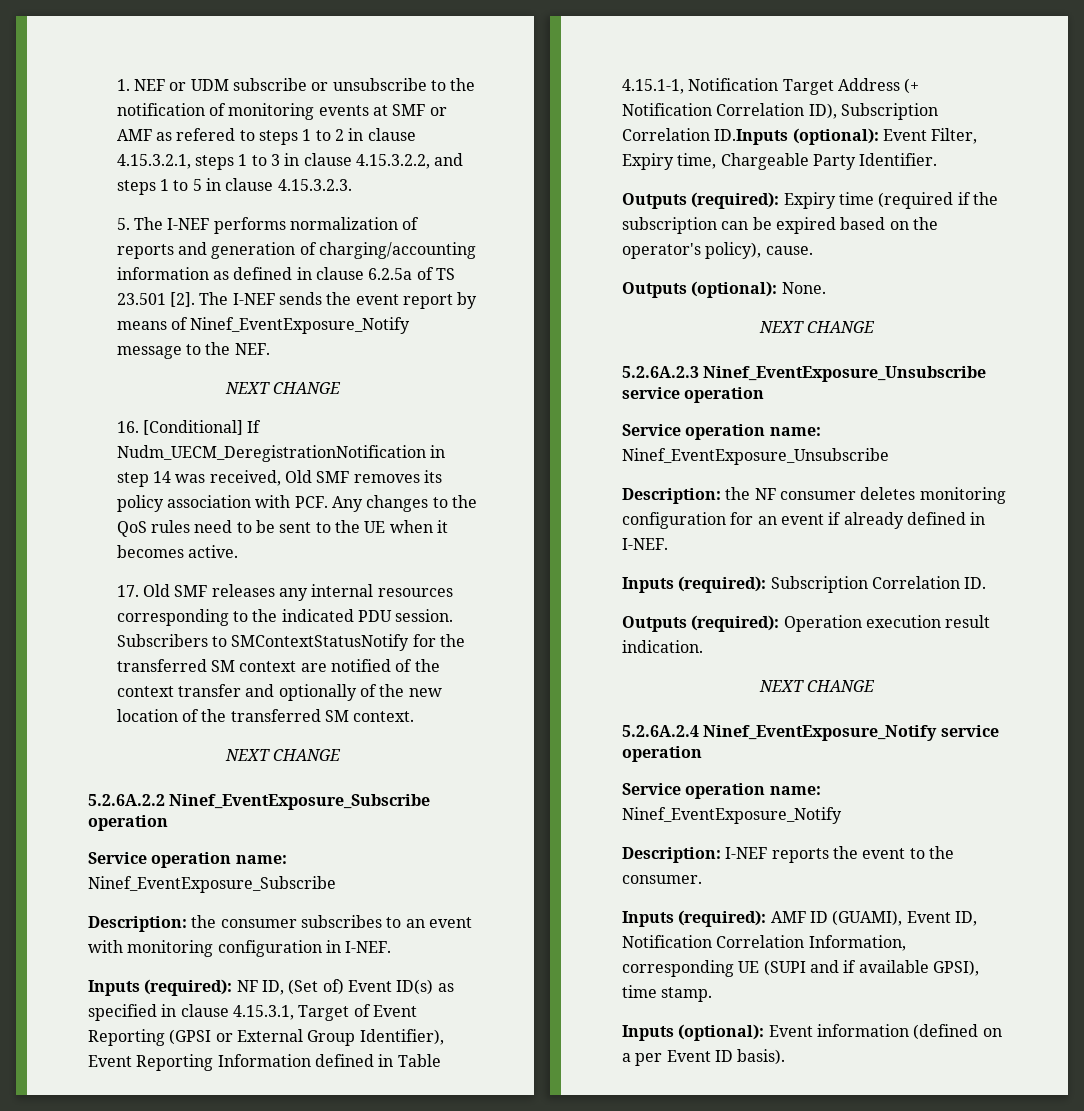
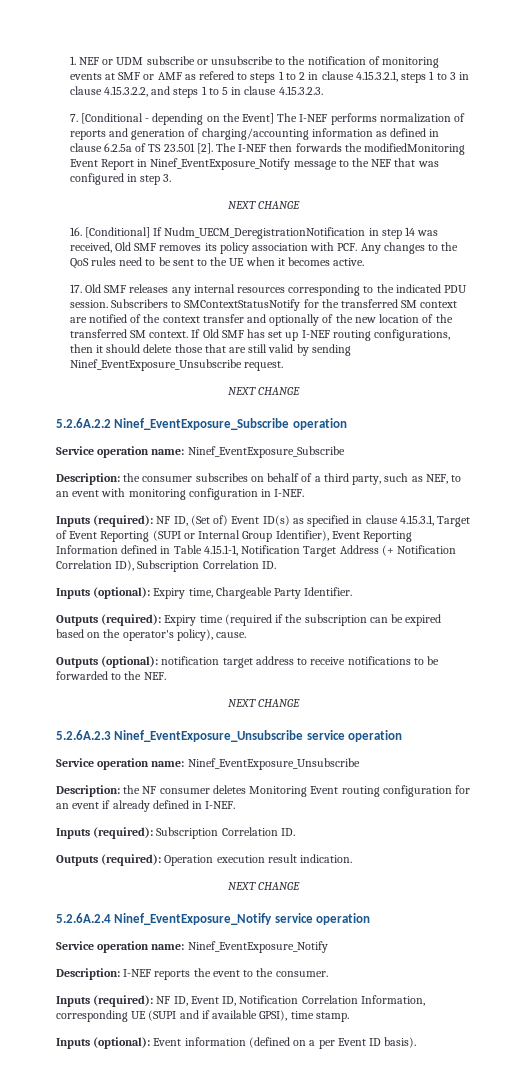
- 5. The I-NEF performs normalization of reports and generation of charging/accounting information as defined in clause 6.2.5a of TS 23.501 [2].
+ 7. [Conditional - depending on the Event] The I-NEF performs normalization of reports and generation of charging/accounting information as defined in clause 6.2.5a of TS 23.501 [2].
- The I-NEF sends the event report by means of Ninef_EventExposure_Notify message to the NEF.
+ The I-NEF then forwards the modifiedMonitoring Event Report in Ninef_EventExposure_Notify message to the NEF that was configured in step 3.
+ If Old SMF has set up I-NEF routing configurations, then it should delete those that are still valid by sending Ninef_EventExposure_Unsubscribe request.
- Description: the consumer subscribes to an event with monitoring configuration in I-NEF.
+ Description: the consumer subscribes on behalf of a third party, such as NEF, to an event with monitoring configuration in I-NEF.
- Inputs (required): NF ID, (Set of) Event ID(s) as specified in clause 4.15.3.1, Target of Event Reporting (GPSI or External Group Identifier), Event Reporting Information defined in Table 4.15.1-1, Notification Target Address (+ Notification Correlation ID), Subscription Correlation ID.Inputs (optional): Event Filter, Expiry time, Chargeable Party Identifier.
+ Inputs (required): NF ID, (Set of) Event ID(s) as specified in clause 4.15.3.1, Target of Event Reporting (SUPI or Internal Group Identifier), Event Reporting Information defined in Table 4.15.1-1, Notification Target Address (+ Notification Correlation ID), Subscription Correlation ID.
+ Inputs (optional): Expiry time, Chargeable Party Identifier.
- Outputs (optional): None.
+ Outputs (optional): notification target address to receive notifications to be forwarded to the NEF.
- Description: the NF consumer deletes monitoring configuration for an event if already defined in I-NEF.
+ Description: the NF consumer deletes Monitoring Event routing configuration for an event if already defined in I-NEF.
- Inputs (required): AMF ID (GUAMI), Event ID, Notification Correlation Information, corresponding UE (SUPI and if available GPSI), time stamp.
+ Inputs (required): NF ID, Event ID, Notification Correlation Information, corresponding UE (SUPI and if available GPSI), time stamp.

